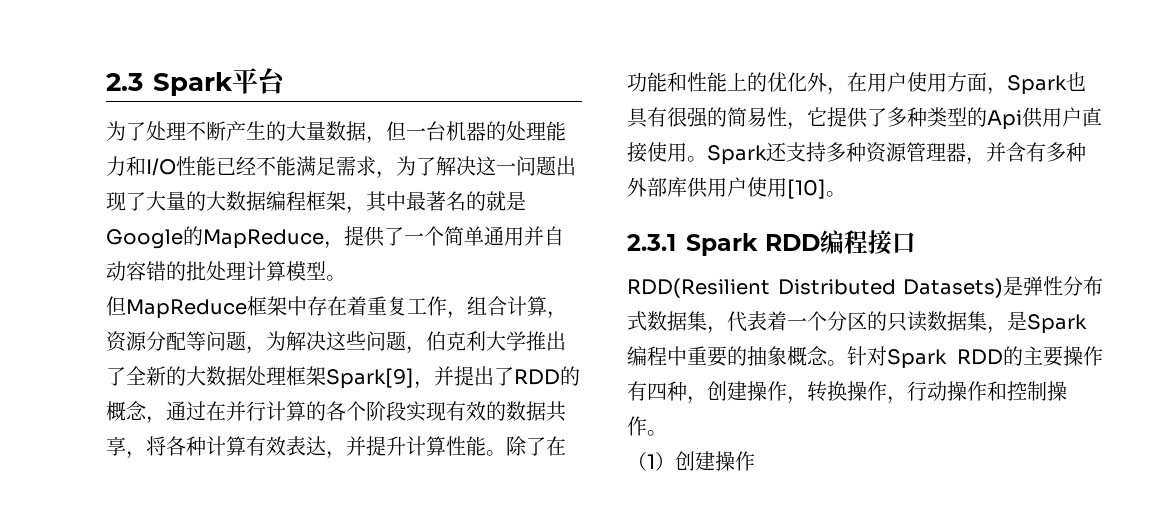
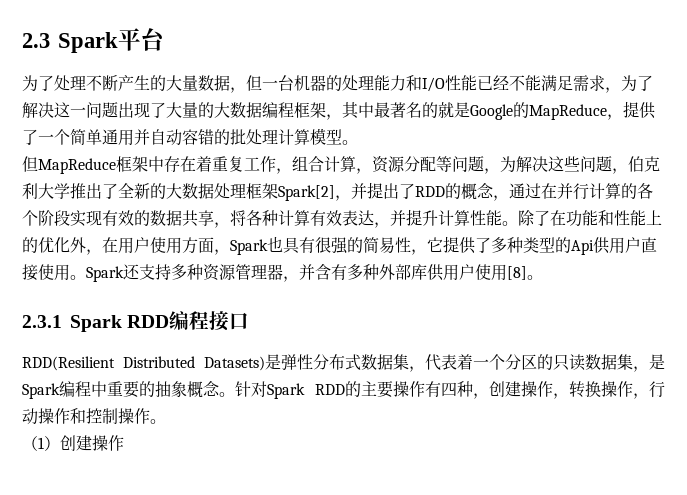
- 但MapReduce框架中存在着重复工作，组合计算，资源分配等问题，为解决这些问题，伯克利大学推出了全新的大数据处理框架Spark[9]，并提出了RDD的概念，通过在并行计算的各个阶段实现有效的数据共享，将各种计算有效表达，并提升计算性能。
+ 但MapReduce框架中存在着重复工作，组合计算，资源分配等问题，为解决这些问题，伯克利大学推出了全新的大数据处理框架Spark[2]，并提出了RDD的概念，通过在并行计算的各个阶段实现有效的数据共享，将各种计算有效表达，并提升计算性能。
- Spark还支持多种资源管理器，并含有多种外部库供用户使用[10]。
+ Spark还支持多种资源管理器，并含有多种外部库供用户使用[8]。

